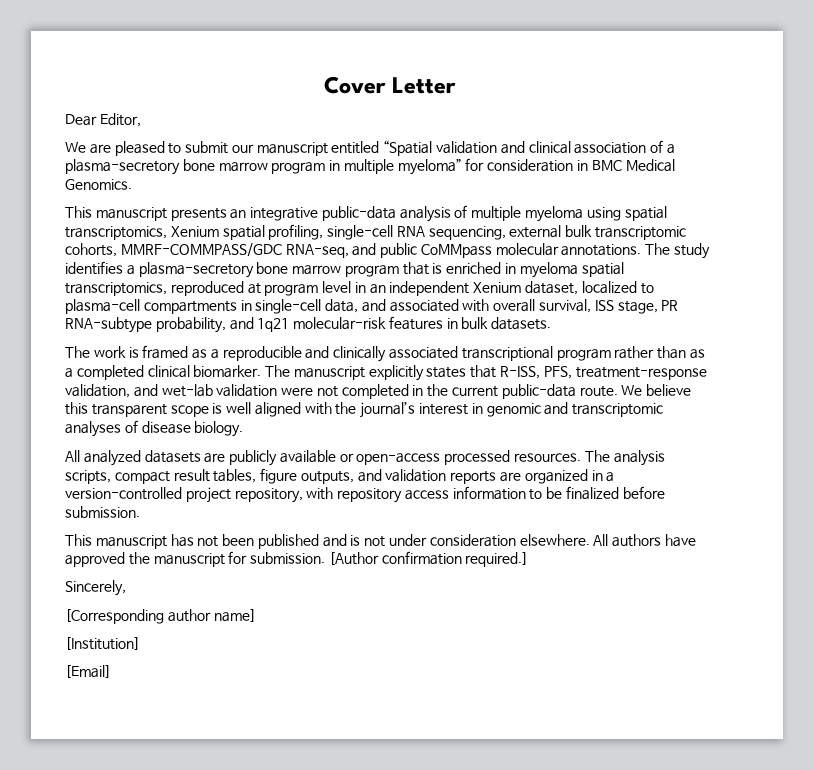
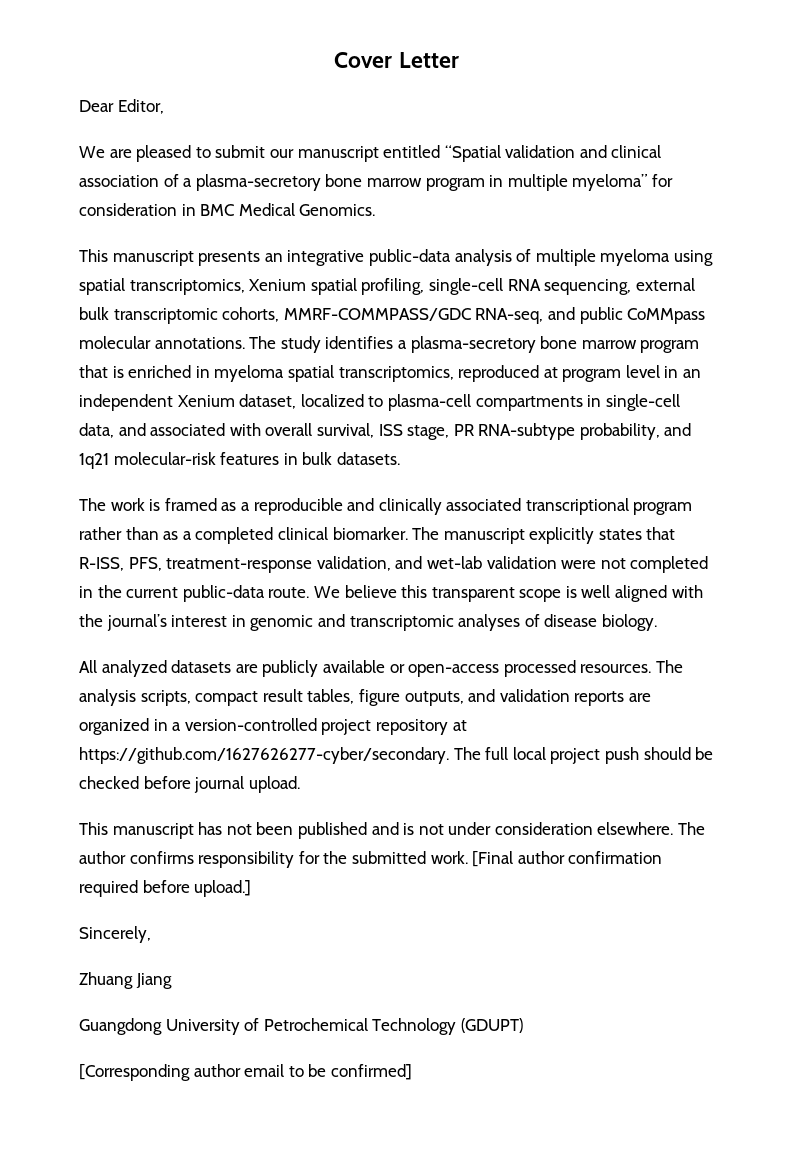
- The analysis scripts, compact result tables, figure outputs, and validation reports are organized in a version-controlled project repository, with repository access information to be finalized before submission.
+ The analysis scripts, compact result tables, figure outputs, and validation reports are organized in a version-controlled project repository at https://github.com/1627626277-cyber/secondary. The full local project push should be checked before journal upload.
- All authors have approved the manuscript for submission. [Author confirmation required.]
+ The author confirms responsibility for the submitted work. [Final author confirmation required before upload.]
  Sincerely,
- [Corresponding author name]
- [Institution]
- [Email]
+ Zhuang Jiang
+ Guangdong University of Petrochemical Technology (GDUPT)
+ [Corresponding author email to be confirmed]

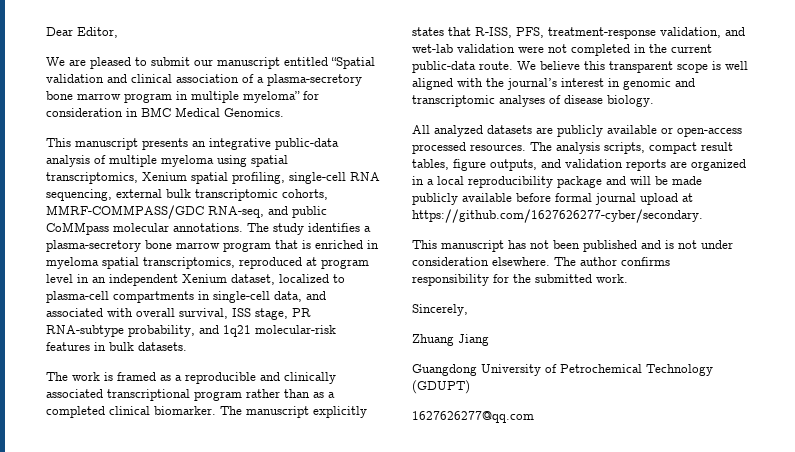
- Cover Letter
- The analysis scripts, compact result tables, figure outputs, and validation reports are organized in a version-controlled project repository at https://github.com/1627626277-cyber/secondary. The full local project push should be checked before journal upload.
+ The analysis scripts, compact result tables, figure outputs, and validation reports are organized in a local reproducibility package and will be made publicly available before formal journal upload at https://github.com/1627626277-cyber/secondary.
- [Final author confirmation required before upload.]
- [Corresponding author email to be confirmed]
+ 1627626277@qq.com

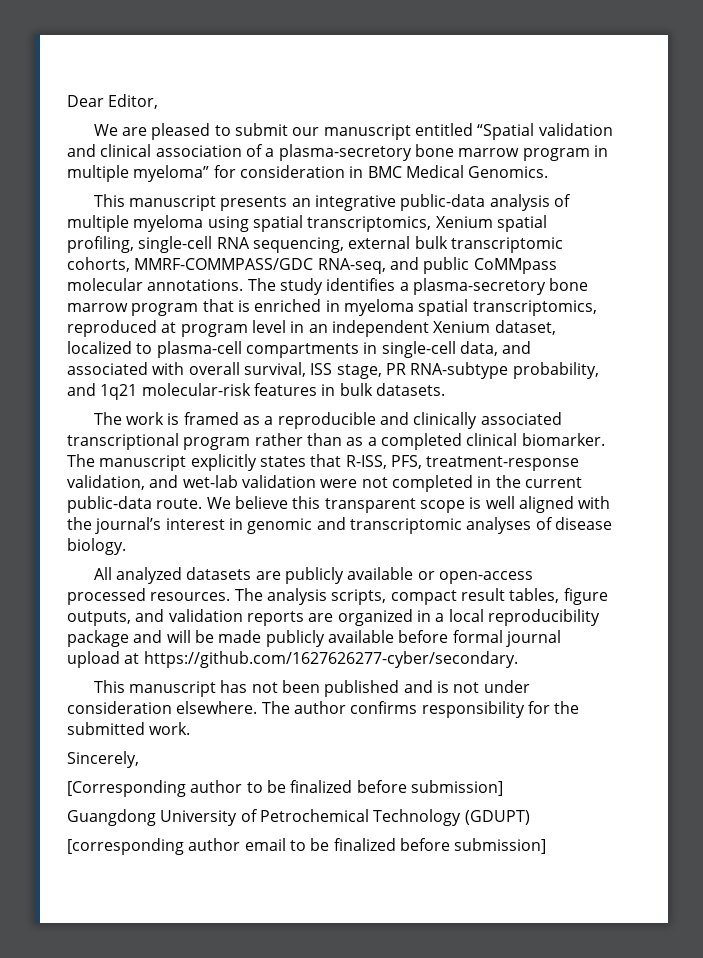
- Zhuang Jiang
+ [Corresponding author to be finalized before submission]
- 1627626277@qq.com
+ [corresponding author email to be finalized before submission]

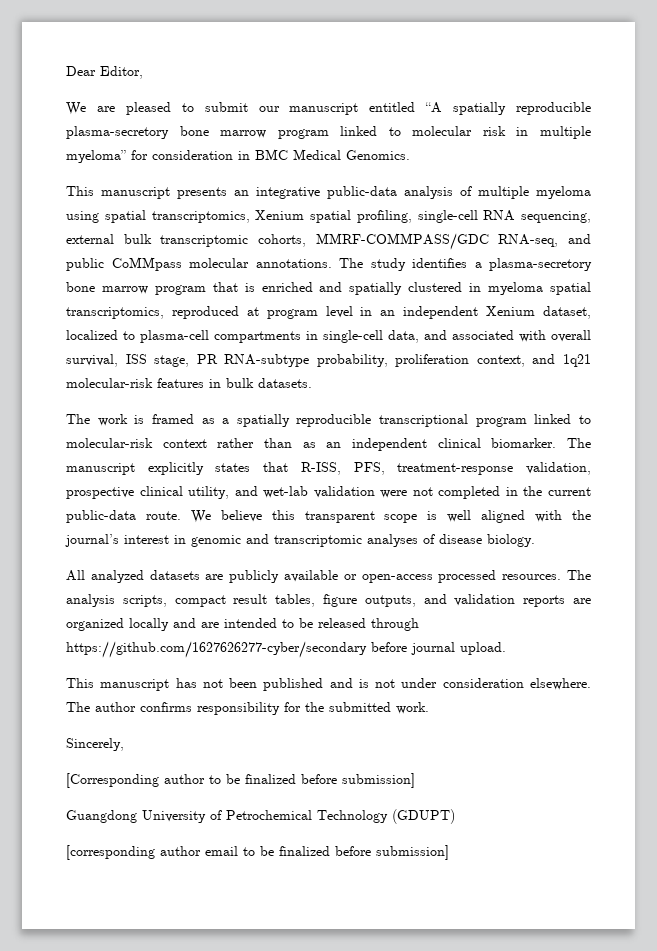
- We are pleased to submit our manuscript entitled “Spatial validation and clinical association of a plasma-secretory bone marrow program in multiple myeloma” for consideration in BMC Medical Genomics.
+ We are pleased to submit our manuscript entitled “A spatially reproducible plasma-secretory bone marrow program linked to molecular risk in multiple myeloma” for consideration in BMC Medical Genomics.
- The study identifies a plasma-secretory bone marrow program that is enriched in myeloma spatial transcriptomics, reproduced at program level in an independent Xenium dataset, localized to plasma-cell compartments in single-cell data, and associated with overall survival, ISS stage, PR RNA-subtype probability, and 1q21 molecular-risk features in bulk datasets.
+ The study identifies a plasma-secretory bone marrow program that is enriched and spatially clustered in myeloma spatial transcriptomics, reproduced at program level in an independent Xenium dataset, localized to plasma-cell compartments in single-cell data, and associated with overall survival, ISS stage, PR RNA-subtype probability, proliferation context, and 1q21 molecular-risk features in bulk datasets.
- The work is framed as a reproducible and clinically associated transcriptional program rather than as a completed clinical biomarker.
+ The work is framed as a spatially reproducible transcriptional program linked to molecular-risk context rather than as an independent clinical biomarker.
- The manuscript explicitly states that R-ISS, PFS, treatment-response validation, and wet-lab validation were not completed in the current public-data route.
+ The manuscript explicitly states that R-ISS, PFS, treatment-response validation, prospective clinical utility, and wet-lab validation were not completed in the current public-data route.
- The analysis scripts, compact result tables, figure outputs, and validation reports are organized in a local reproducibility package and will be made publicly available before formal journal upload at https://github.com/1627626277-cyber/secondary.
+ The analysis scripts, compact result tables, figure outputs, and validation reports are organized locally and are intended to be released through https://github.com/1627626277-cyber/secondary before journal upload.

